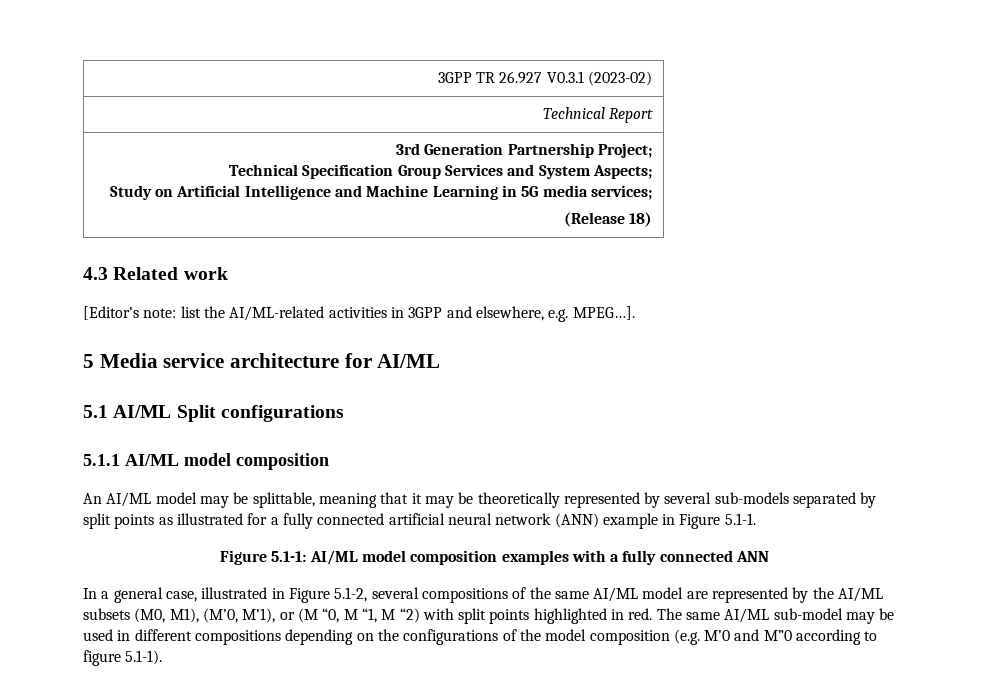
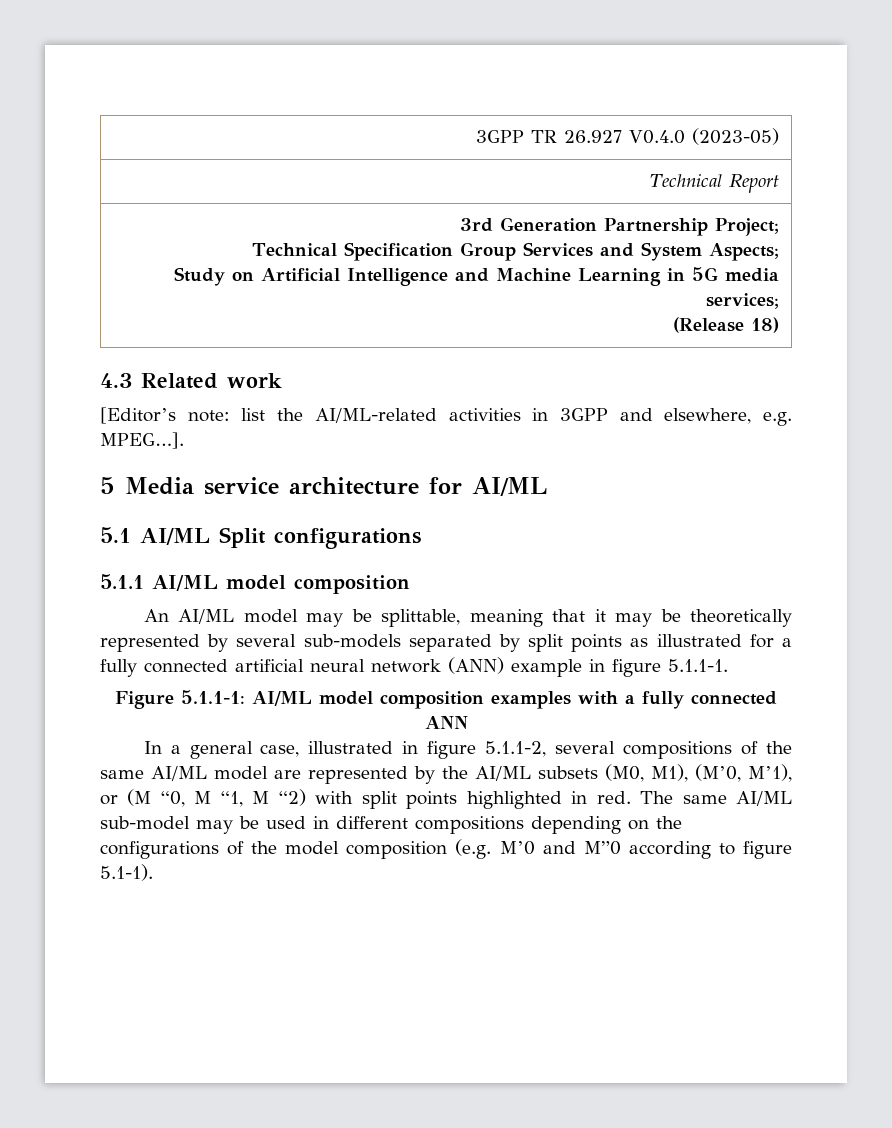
- 3GPP TR 26.927 V0.3.1 (2023-02)
+ 3GPP TR 26.927 V0.4.0 (2023-05)
- An AI/ML model may be splittable, meaning that it may be theoretically represented by several sub-models separated by split points as illustrated for a fully connected artificial neural network (ANN) example in Figure 5.1-1.
- Figure 5.1-1: AI/ML model composition examples with a fully connected ANN
+ An AI/ML model may be splittable, meaning that it may be theoretically represented by several sub-models separated by split points as illustrated for a fully connected artificial neural network (ANN) example in figure 5.1.1-1.
+ Figure 5.1.1-1: AI/ML model composition examples with a fully connected ANN
- In a general case, illustrated in Figure 5.1-2, several compositions of the same AI/ML model are represented by the AI/ML subsets (M0, M1), (M’0, M’1), or (M “0, M “1, M “2) with split points highlighted in red.
+ In a general case, illustrated in figure 5.1.1-2, several compositions of the same AI/ML model are represented by the AI/ML subsets (M0, M1), (M’0, M’1), or (M “0, M “1, M “2) with split points highlighted in red.

